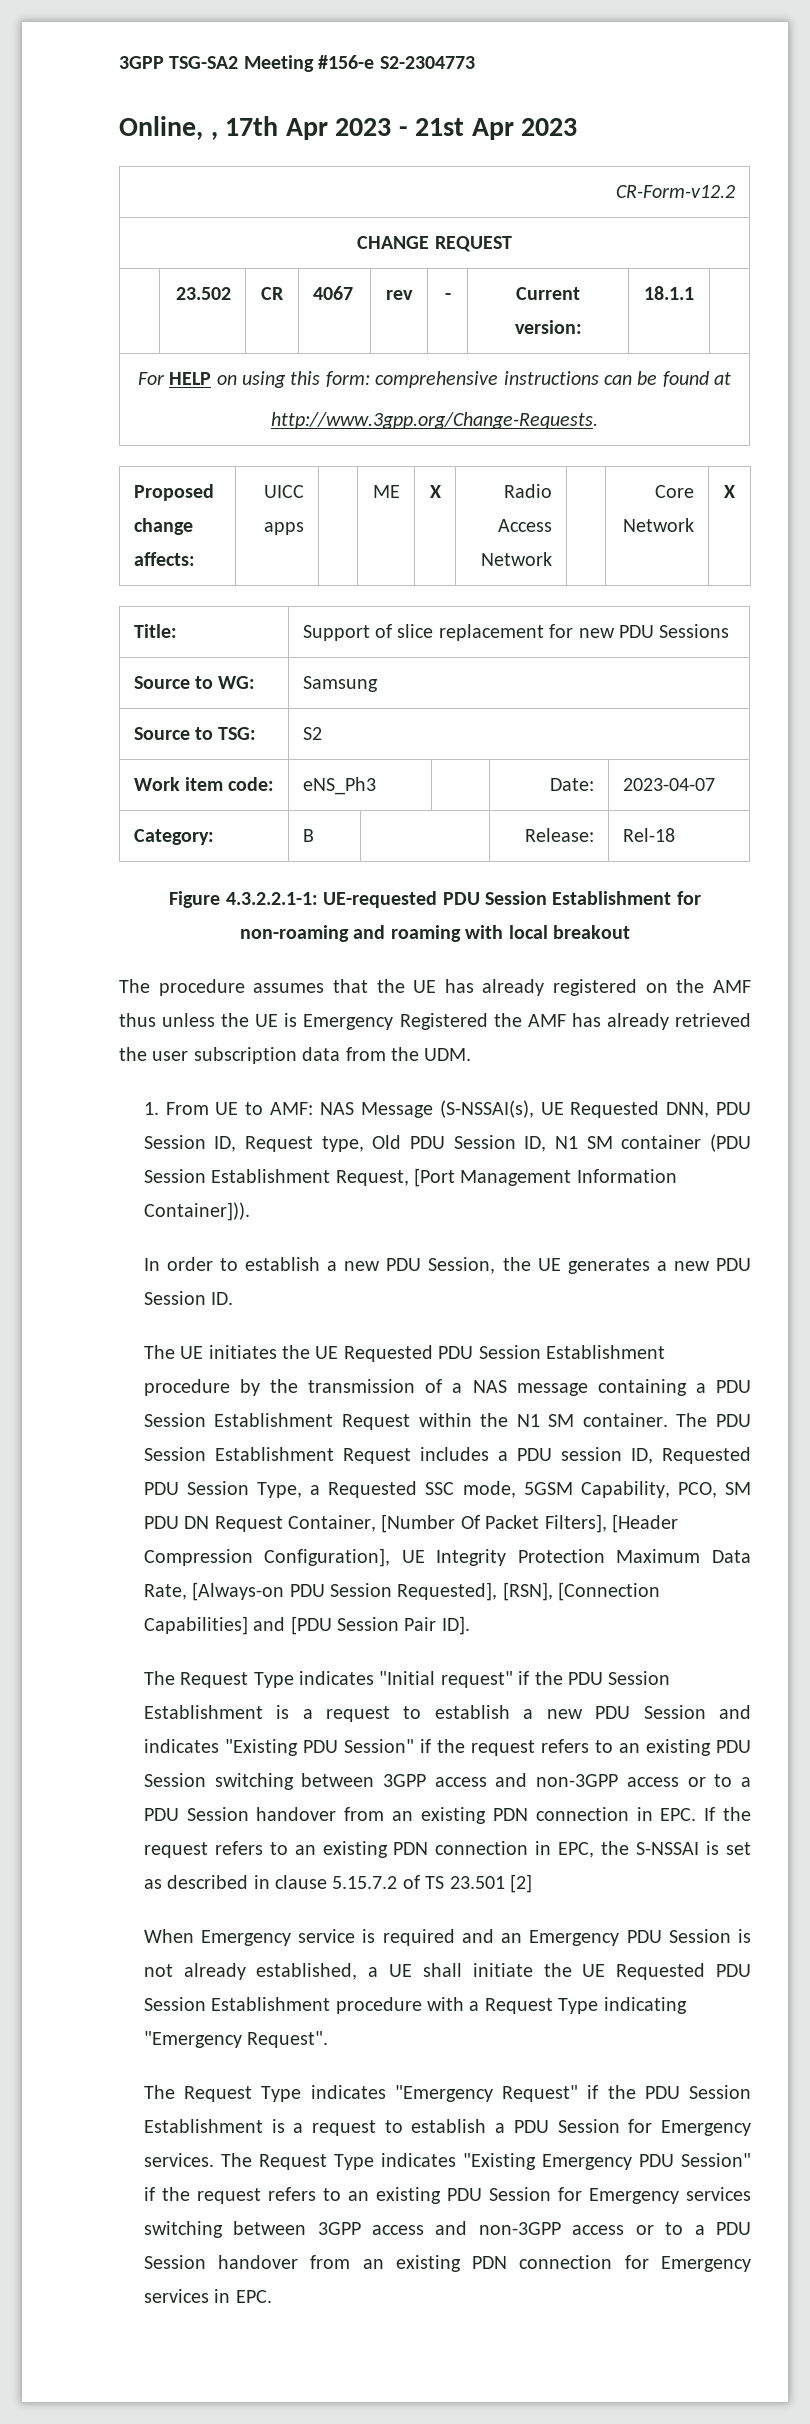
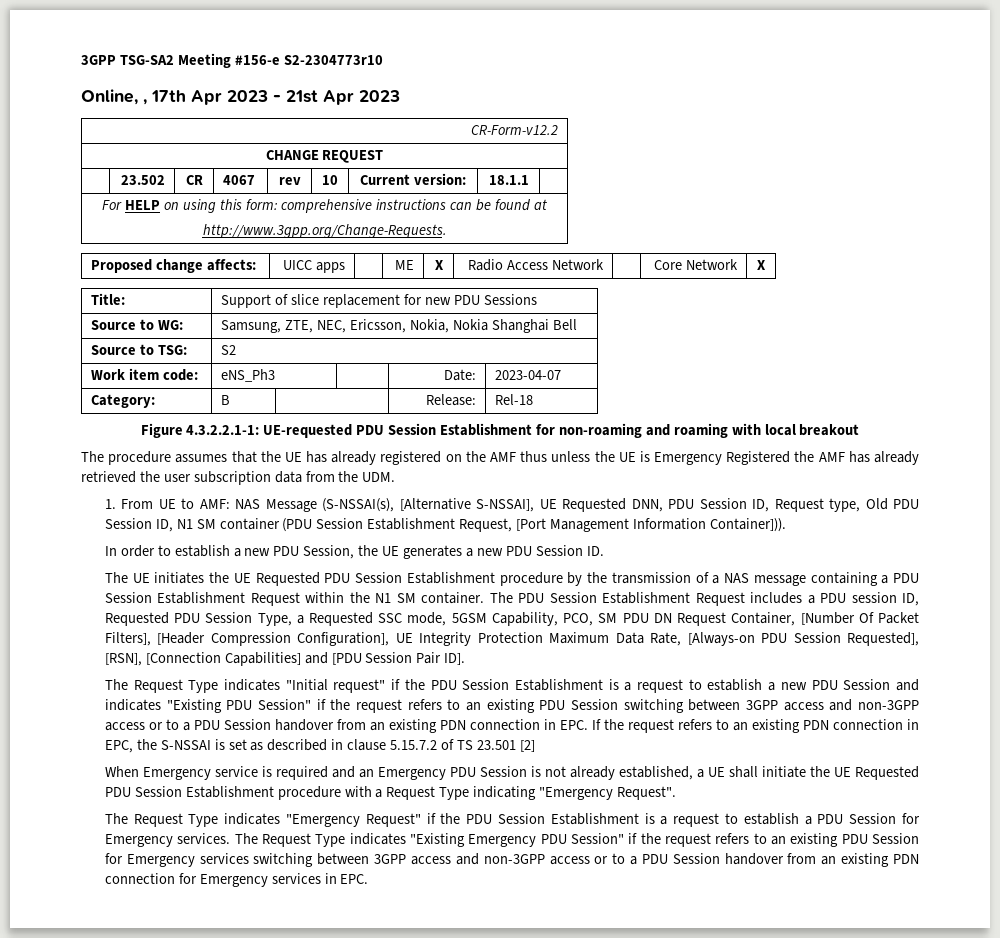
- 3GPP TSG-SA2 Meeting #156-e S2-2304773
+ 3GPP TSG-SA2 Meeting #156-e S2-2304773r10
- | 23.502 | CR | 4067 | rev | - | Current version: | 18.1.1 |
+ | 23.502 | CR | 4067 | rev | 10 | Current version: | 18.1.1 |
- Source to WG: | Samsung
+ Source to WG: | Samsung, ZTE, NEC, Ericsson, Nokia, Nokia Shanghai Bell
- 1. From UE to AMF: NAS Message (S-NSSAI(s), UE Requested DNN, PDU Session ID, Request type, Old PDU Session ID, N1 SM container (PDU Session Establishment Request, [Port Management Information Container])).
+ 1. From UE to AMF: NAS Message (S-NSSAI(s), [Alternative S-NSSAI], UE Requested DNN, PDU Session ID, Request type, Old PDU Session ID, N1 SM container (PDU Session Establishment Request, [Port Management Information Container])).

